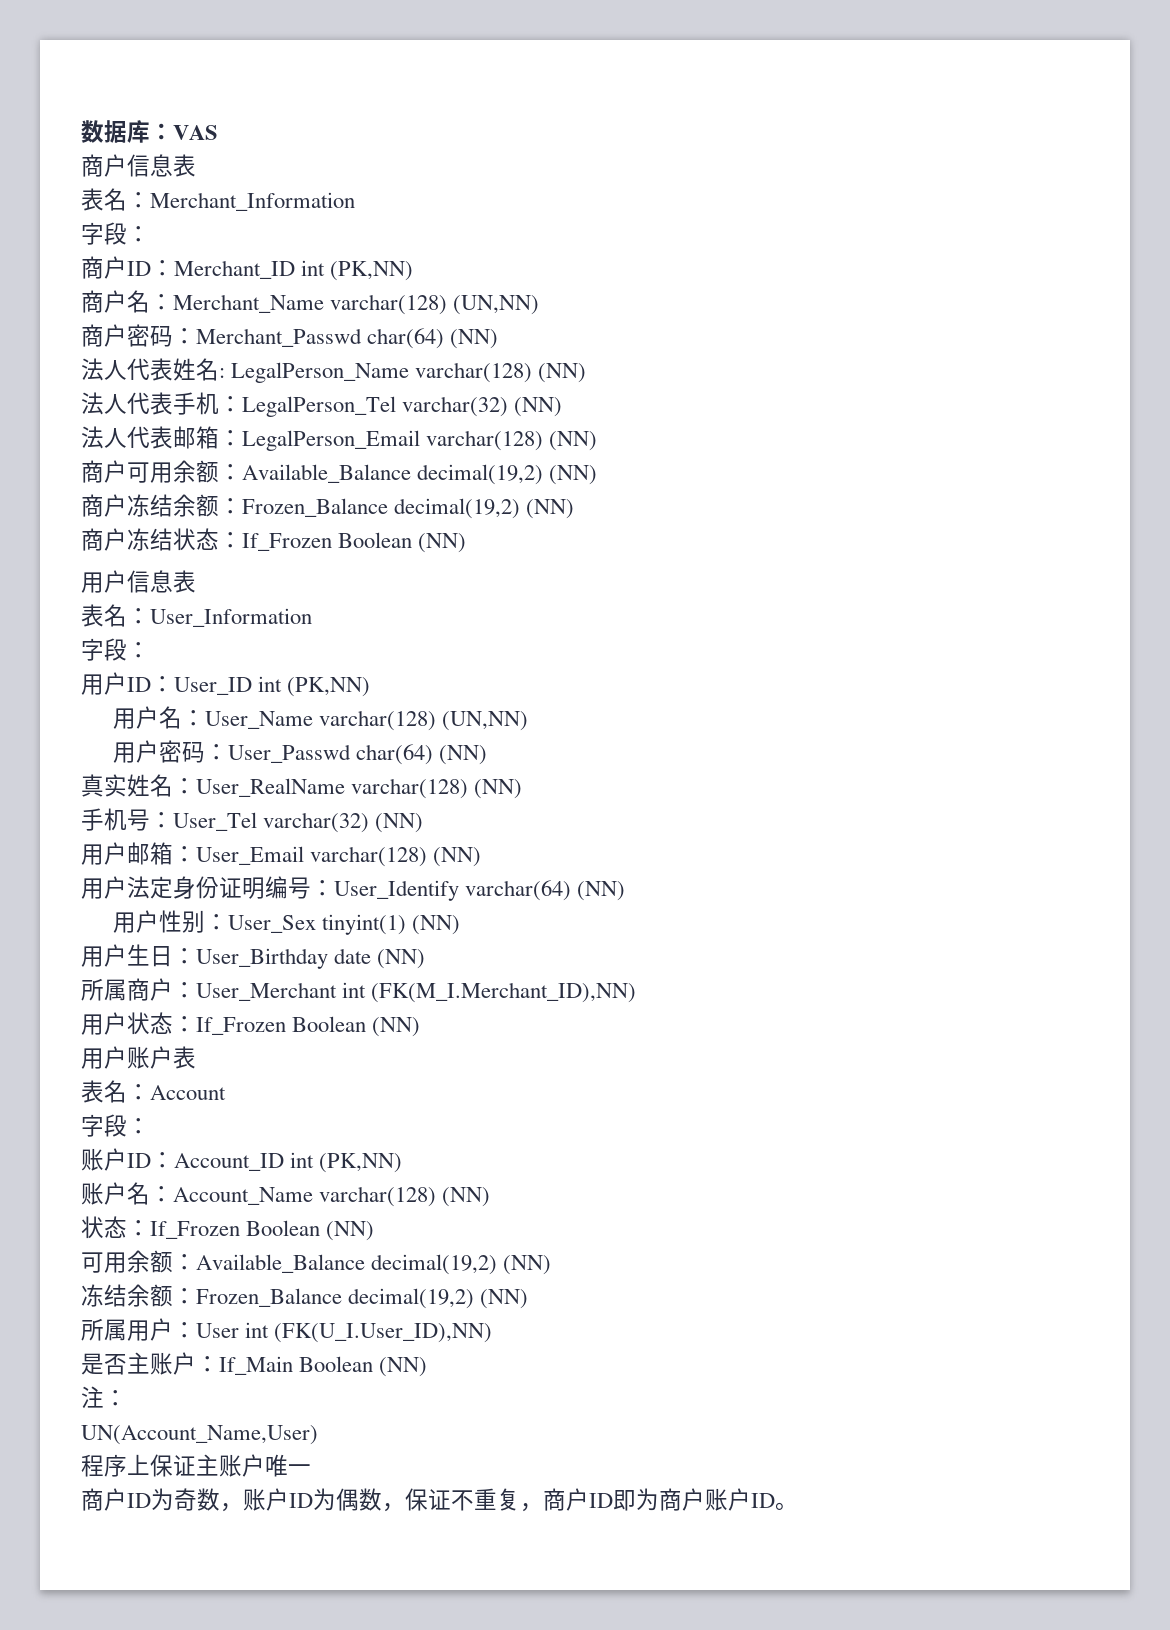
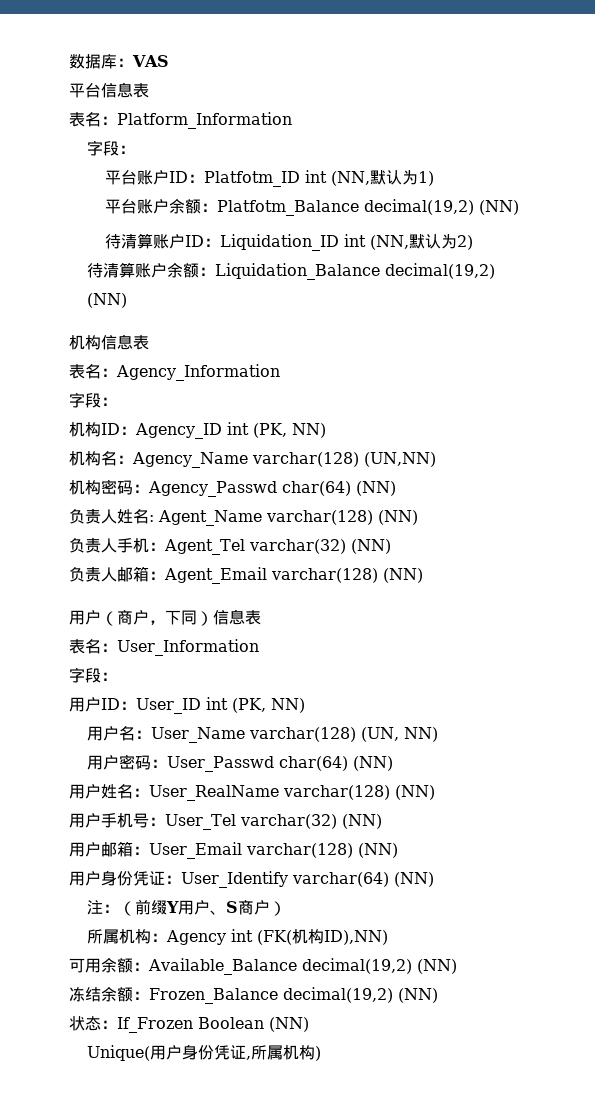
- 商户信息表
- 表名：Merchant_Information
+ 平台信息表
+ 表名：Platform_Information
  字段：
- 商户ID：Merchant_ID int (PK,NN)
- 商户名：Merchant_Name varchar(128) (UN,NN)
- 商户密码：Merchant_Passwd char(64) (NN)
- 法人代表姓名: LegalPerson_Name varchar(128) (NN)
- 法人代表手机：LegalPerson_Tel varchar(32) (NN)
- 法人代表邮箱：LegalPerson_Email varchar(128) (NN)
- 商户可用余额：Available_Balance decimal(19,2) (NN)
- 商户冻结余额：Frozen_Balance decimal(19,2) (NN)
- 商户冻结状态：If_Frozen Boolean (NN)
- 用户信息表
+ 平台账户ID：Platfotm_ID int (NN,默认为1)
+ 平台账户余额：Platfotm_Balance decimal(19,2) (NN)
+ 待清算账户ID：Liquidation_ID int (NN,默认为2)
+ 待清算账户余额：Liquidation_Balance decimal(19,2) (NN)
+ 机构信息表
+ 表名：Agency_Information
+ 字段：
+ 机构ID：Agency_ID int (PK, NN)
+ 机构名：Agency_Name varchar(128) (UN,NN)
+ 机构密码：Agency_Passwd char(64) (NN)
+ 负责人姓名: Agent_Name varchar(128) (NN)
+ 负责人手机：Agent_Tel varchar(32) (NN)
+ 负责人邮箱：Agent_Email varchar(128) (NN)
+ 用户（商户，下同）信息表
- 用户ID：User_ID int (PK,NN)
+ 用户ID：User_ID int (PK, NN)
- 用户名：User_Name varchar(128) (UN,NN)
+ 用户名：User_Name varchar(128) (UN, NN)
- 真实姓名：User_RealName varchar(128) (NN)
+ 用户姓名：User_RealName varchar(128) (NN)
- 手机号：User_Tel varchar(32) (NN)
+ 用户手机号：User_Tel varchar(32) (NN)
- 用户法定身份证明编号：User_Identify varchar(64) (NN)
+ 用户身份凭证：User_Identify varchar(64) (NN)
- 用户性别：User_Sex tinyint(1) (NN)
- 用户生日：User_Birthday date (NN)
- 所属商户：User_Merchant int (FK(M_I.Merchant_ID),NN)
- 用户状态：If_Frozen Boolean (NN)
- 用户账户表
- 表名：Account
- 字段：
- 账户ID：Account_ID int (PK,NN)
- 账户名：Account_Name varchar(128) (NN)
- 状态：If_Frozen Boolean (NN)
+ 注：（前缀Y用户、S商户）
+ 所属机构：Agency int (FK(机构ID),NN)
- 所属用户：User int (FK(U_I.User_ID),NN)
- 是否主账户：If_Main Boolean (NN)
- 注：
- UN(Account_Name,User)
- 程序上保证主账户唯一
- 商户ID为奇数，账户ID为偶数，保证不重复，商户ID即为商户账户ID。
+ 状态：If_Frozen Boolean (NN)
+ Unique(用户身份凭证,所属机构)

